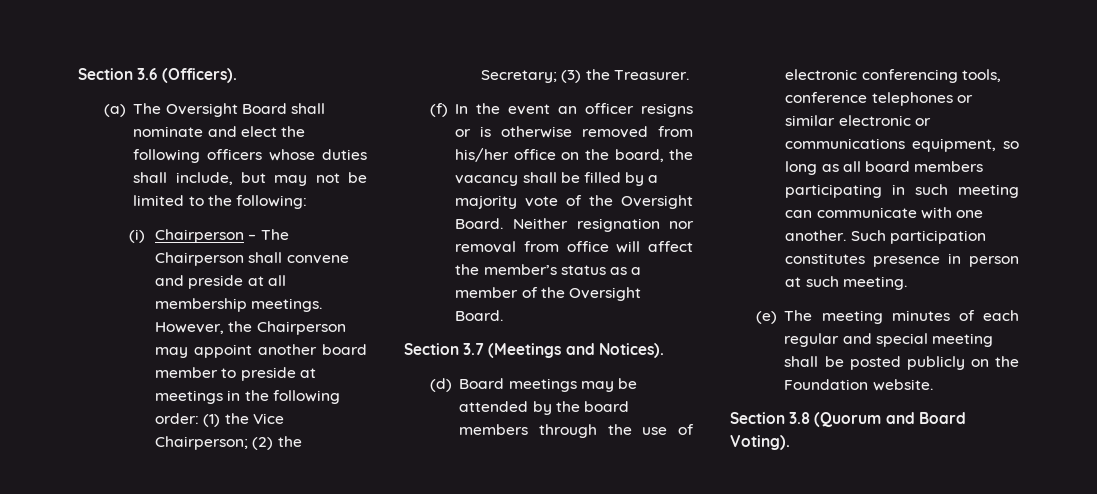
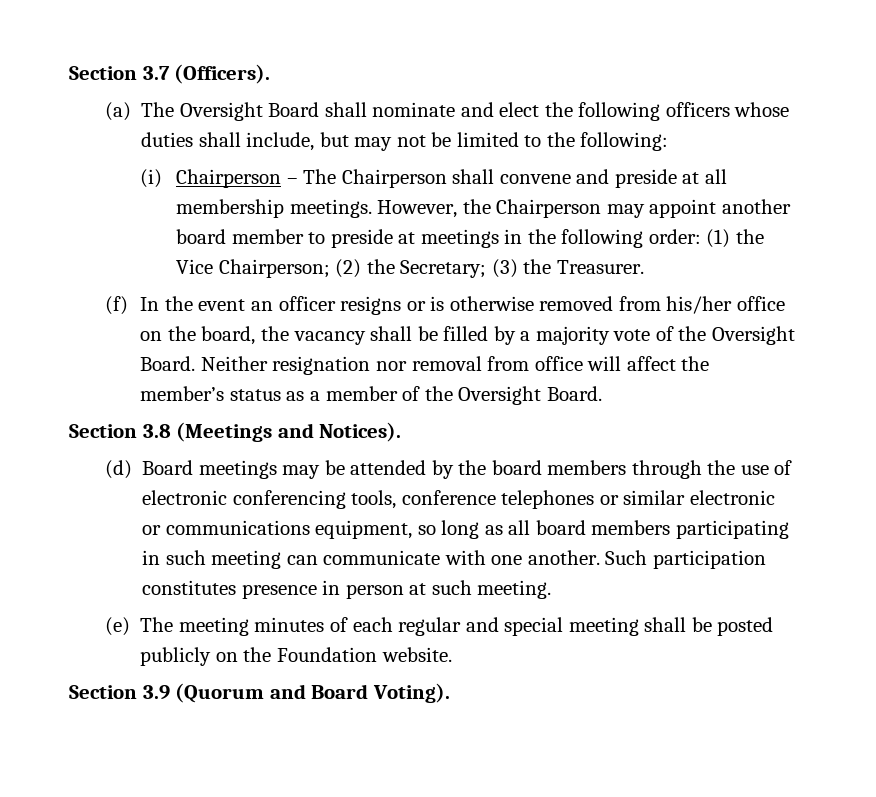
- Section 3.6 (Officers).
+ Section 3.7 (Officers).
- Section 3.7 (Meetings and Notices).
+ Section 3.8 (Meetings and Notices).
- Section 3.8 (Quorum and Board Voting).
+ Section 3.9 (Quorum and Board Voting).

